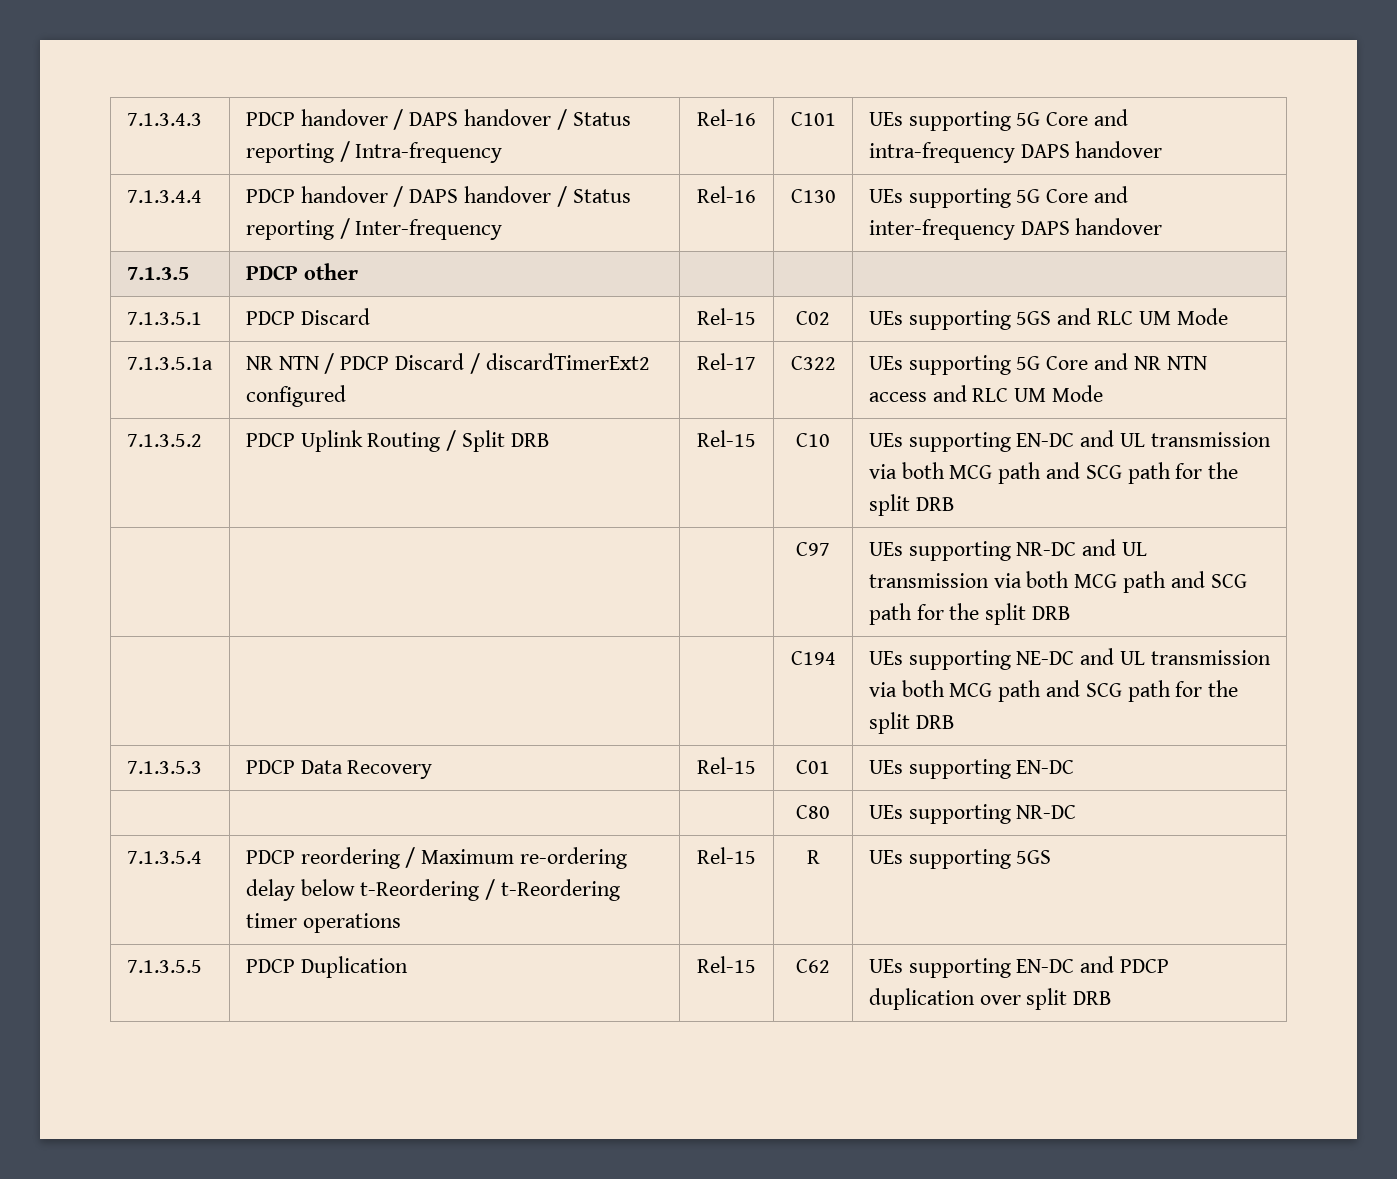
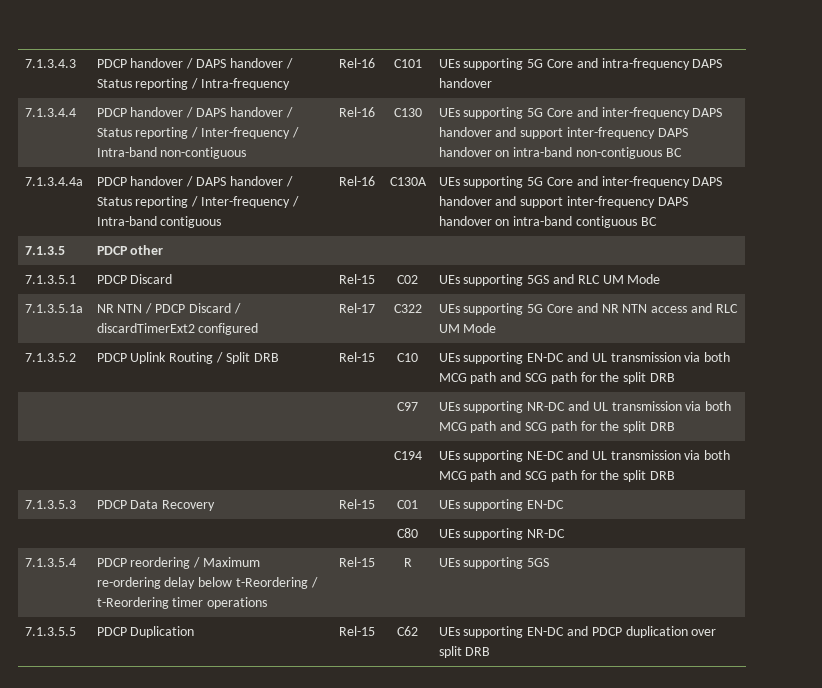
- 7.1.3.4.4 | PDCP handover / DAPS handover / Status reporting / Inter-frequency | Rel-16 | C130 | UEs supporting 5G Core and inter-frequency DAPS handover
+ 7.1.3.4.4 | PDCP handover / DAPS handover / Status reporting / Inter-frequency / Intra-band non-contiguous | Rel-16 | C130 | UEs supporting 5G Core and inter-frequency DAPS handover and support inter-frequency DAPS handover on intra-band non-contiguous BC
+ 7.1.3.4.4a | PDCP handover / DAPS handover / Status reporting / Inter-frequency / Intra-band contiguous | Rel-16 | C130A | UEs supporting 5G Core and inter-frequency DAPS handover and support inter-frequency DAPS handover on intra-band contiguous BC

